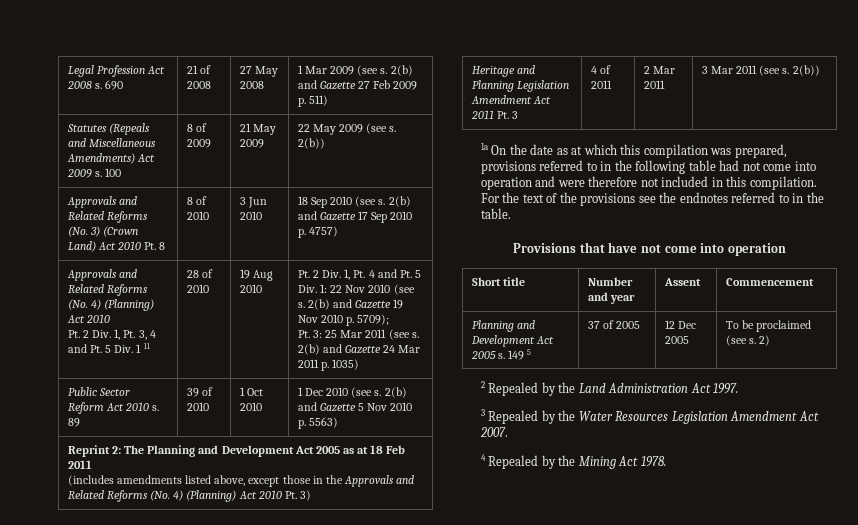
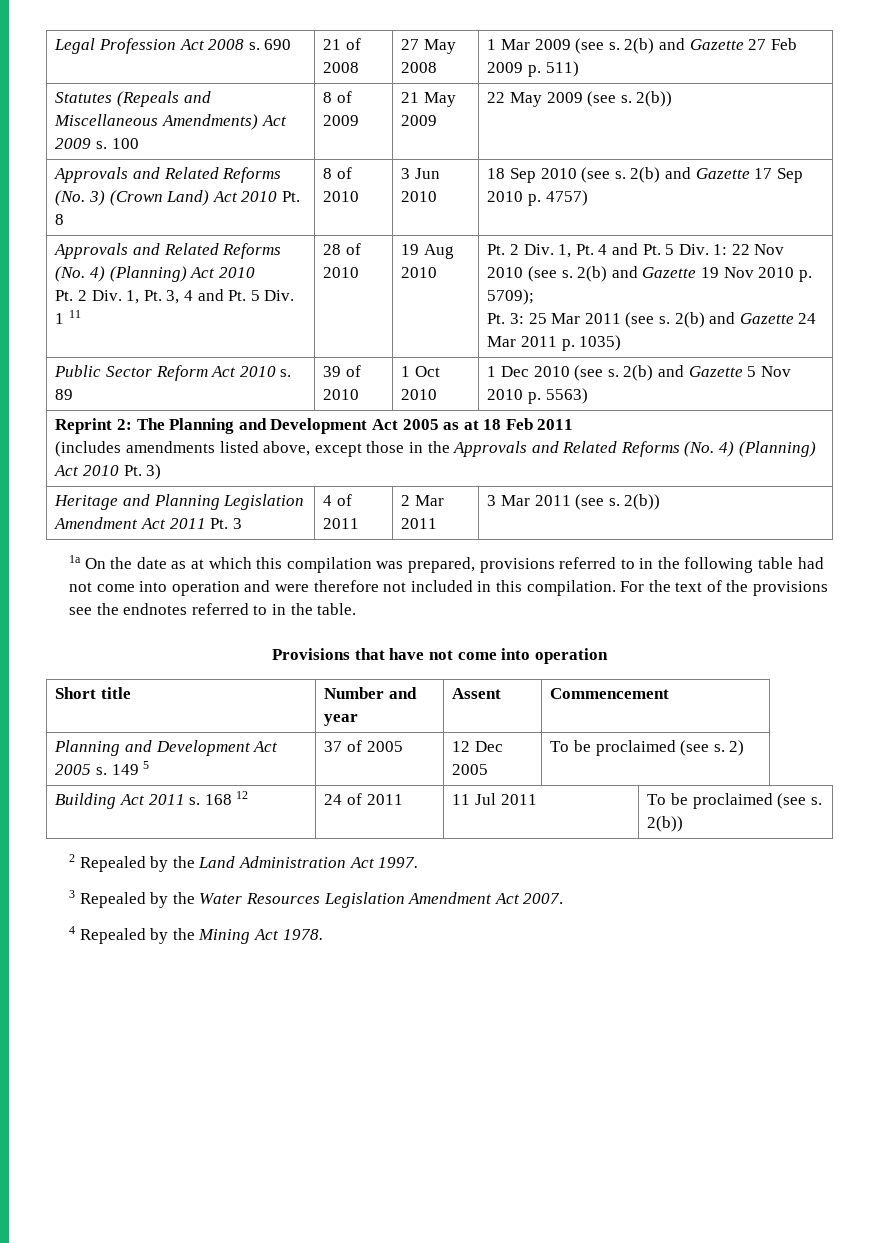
+ Building Act 2011 s. 168 12 | 24 of 2011 | 11 Jul 2011 | To be proclaimed (see s. 2(b))

